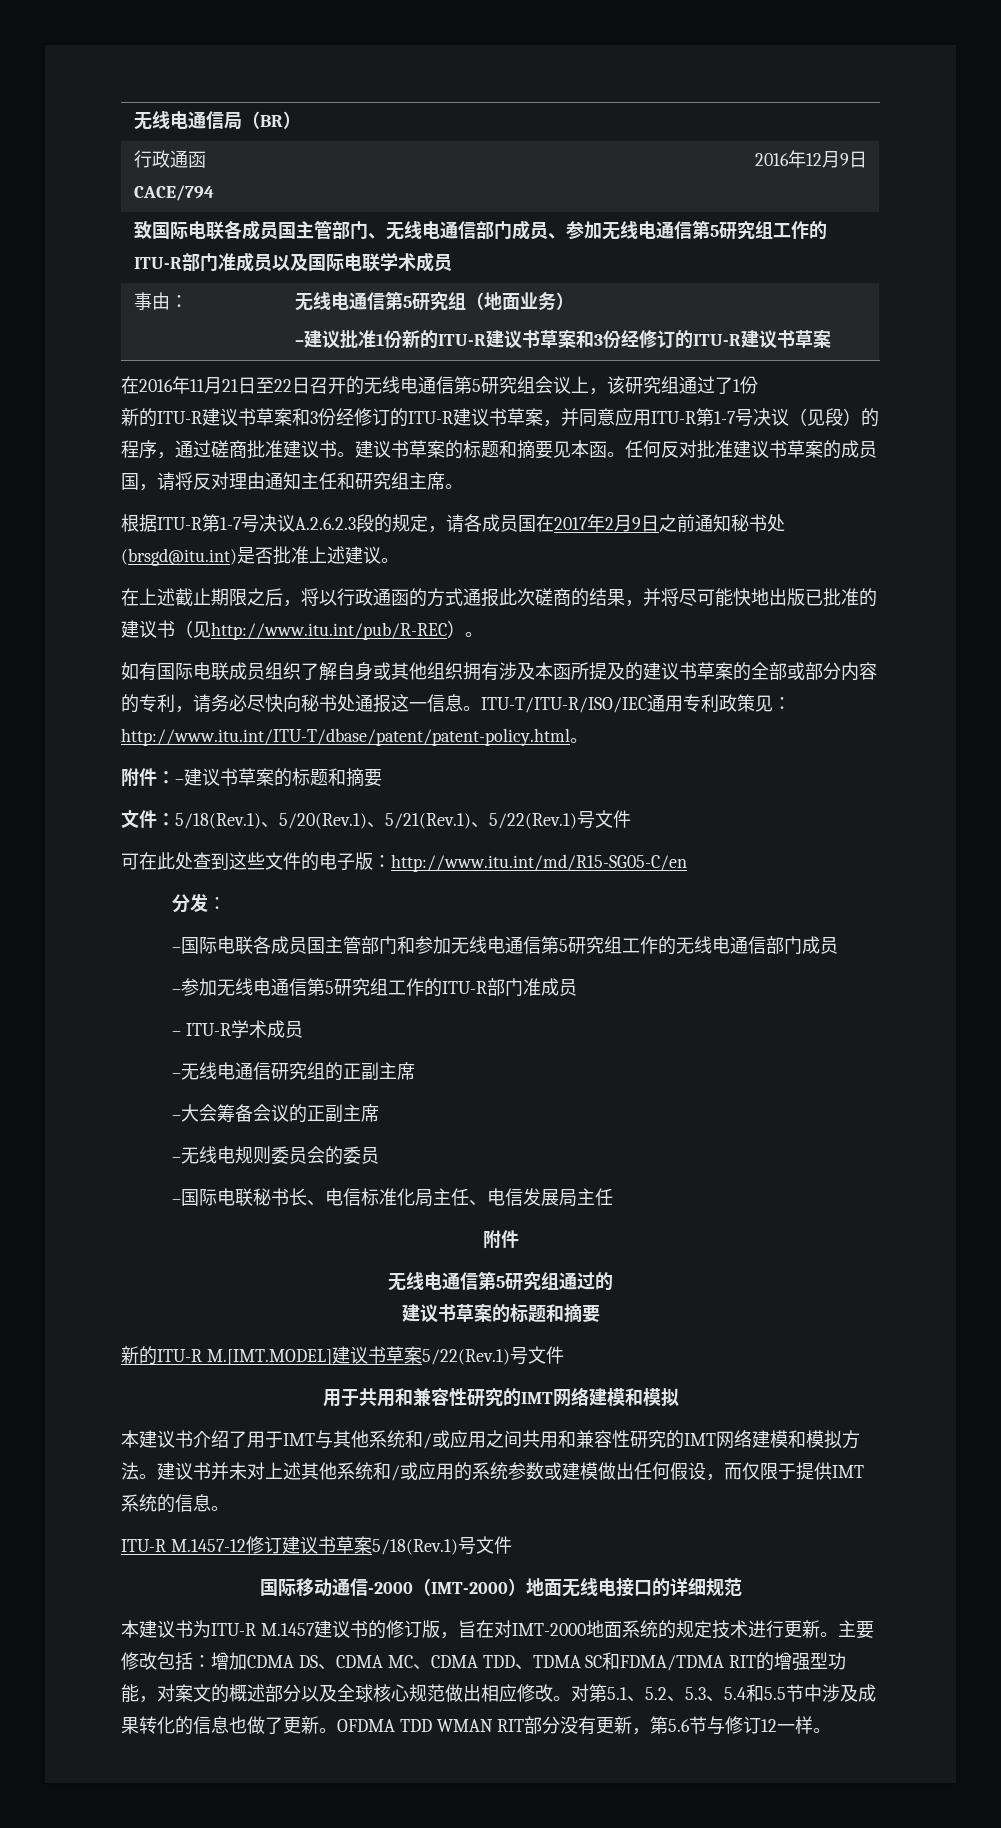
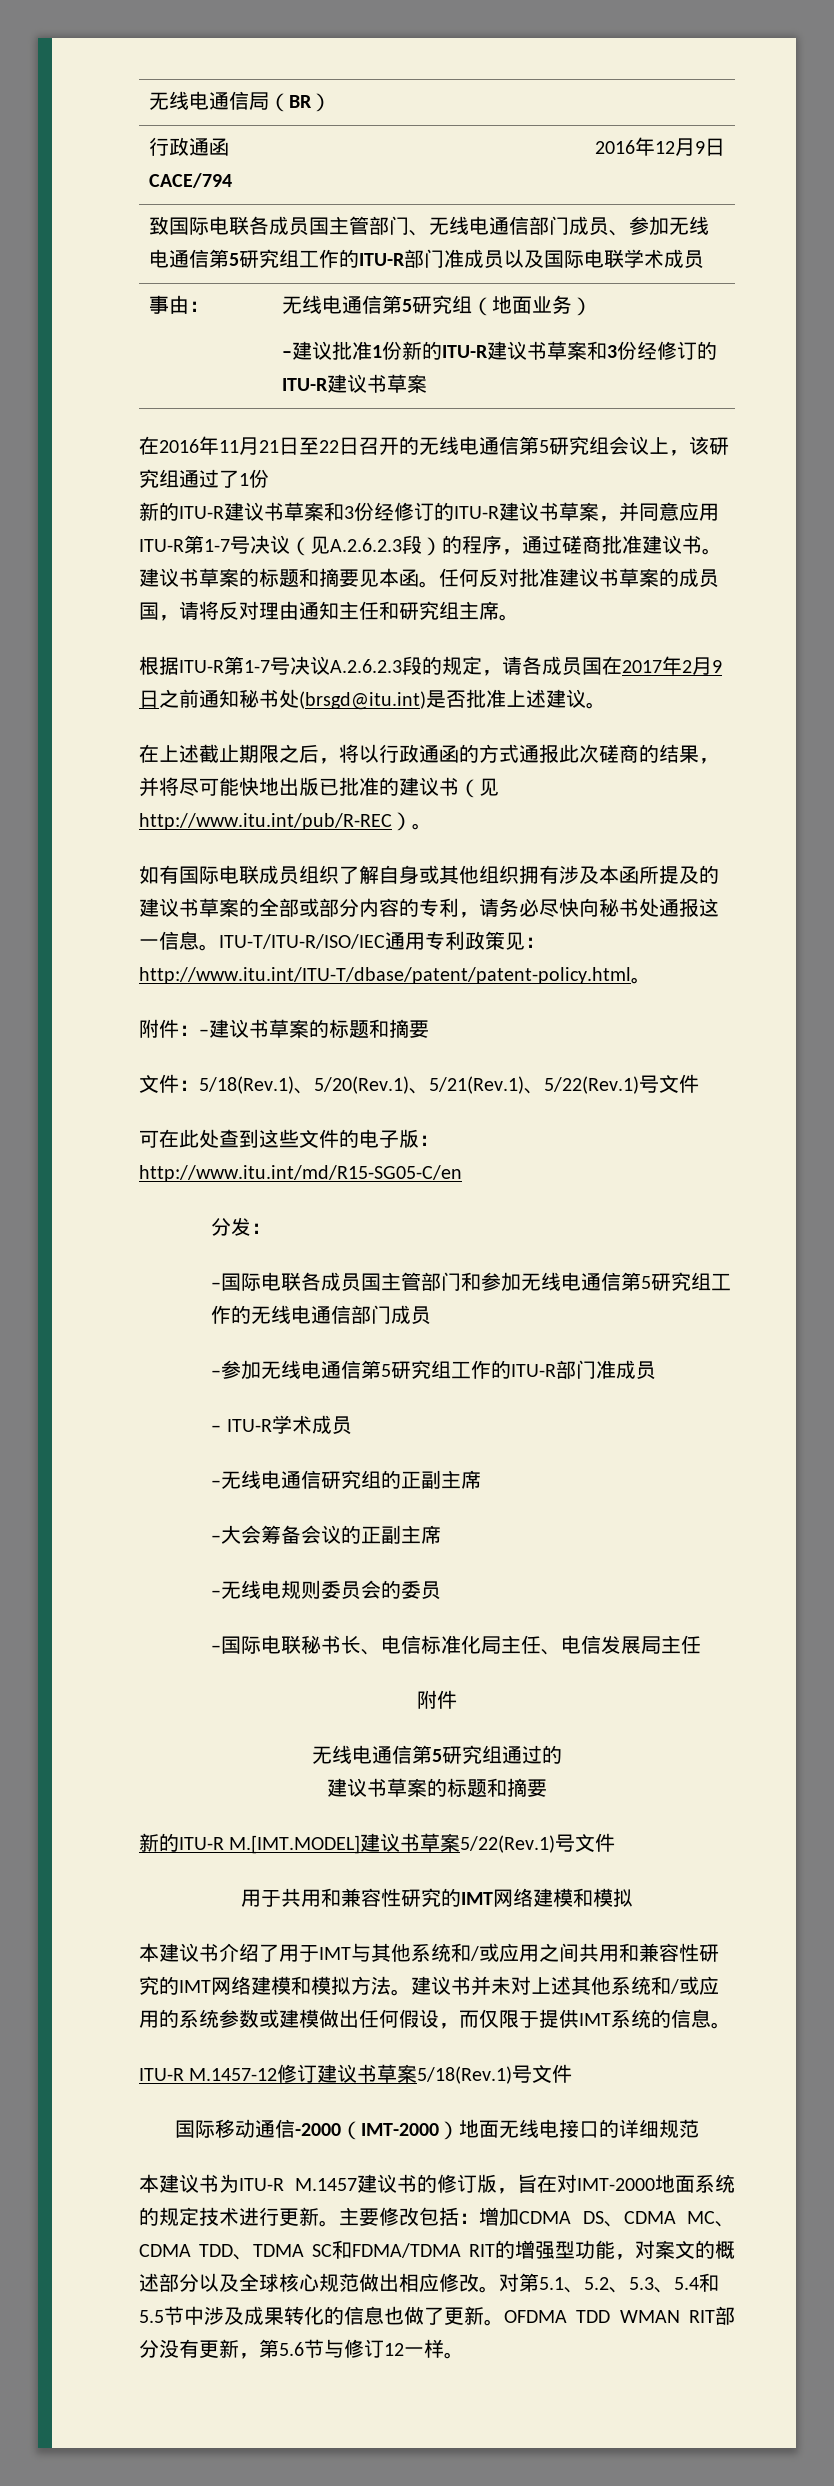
- 新的ITU-R建议书草案和3份经修订的ITU-R建议书草案，并同意应用ITU-R第1-7号决议（见段）的程序，通过磋商批准建议书。
+ 新的ITU-R建议书草案和3份经修订的ITU-R建议书草案，并同意应用ITU-R第1-7号决议（见A.2.6.2.3段）的程序，通过磋商批准建议书。

